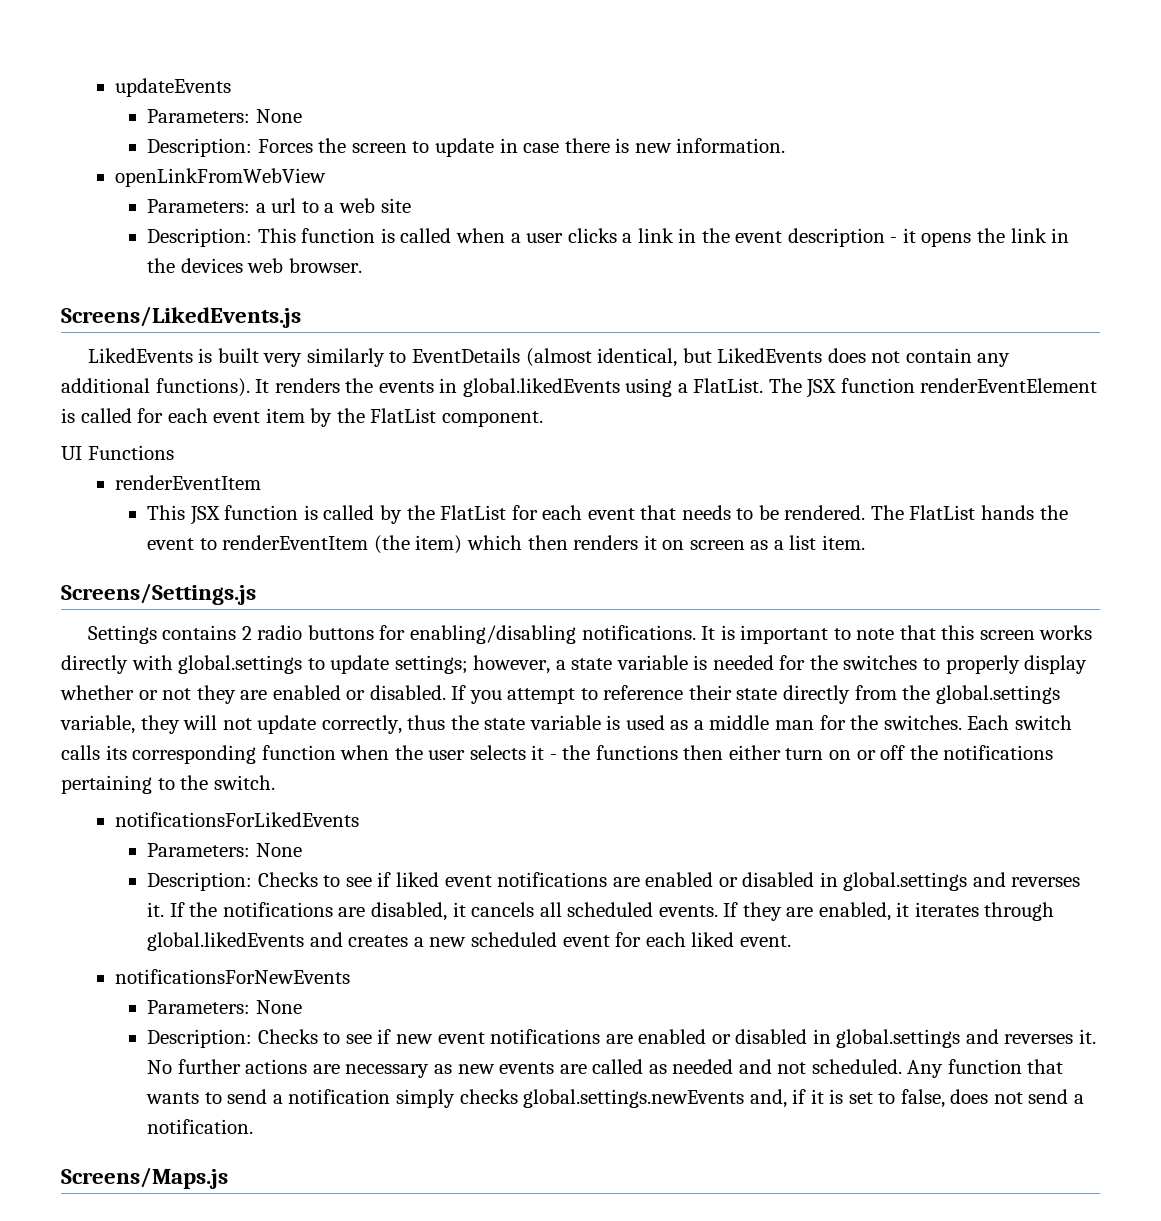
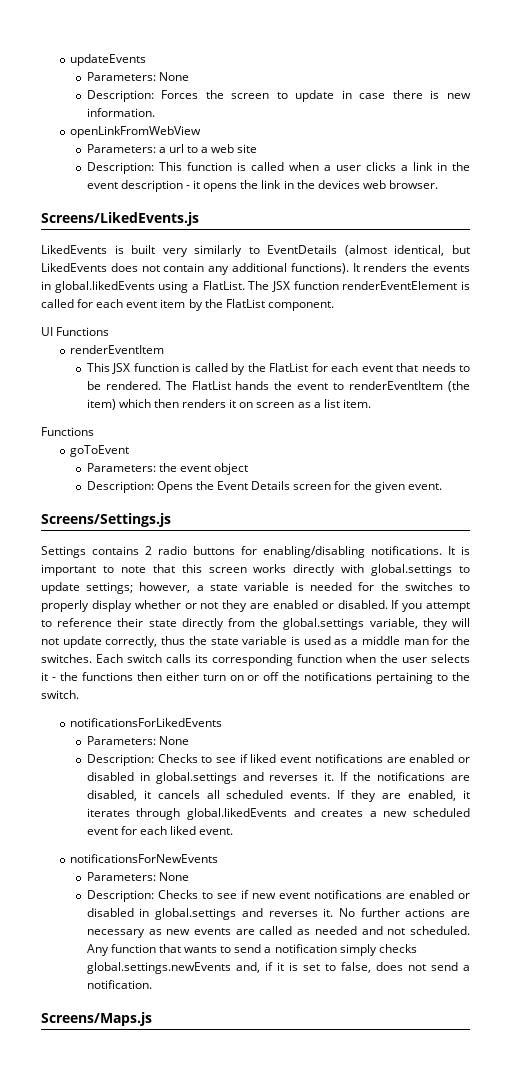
  The FlatList hands the event to renderEventItem (the item) which then renders it on screen as a list item.
+ Functions
+ goToEvent
+ Parameters: the event object
+ Description: Opens the Event Details screen for the given event.

